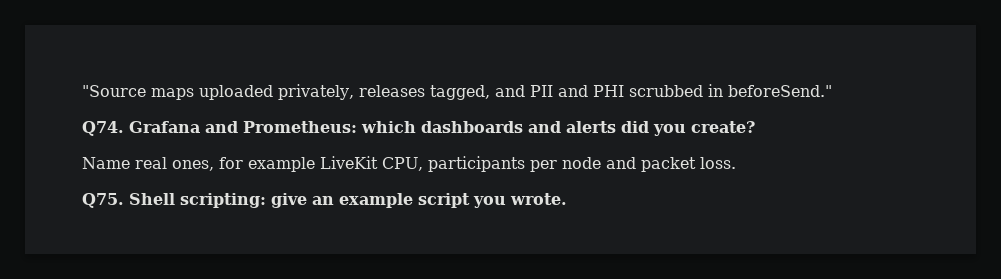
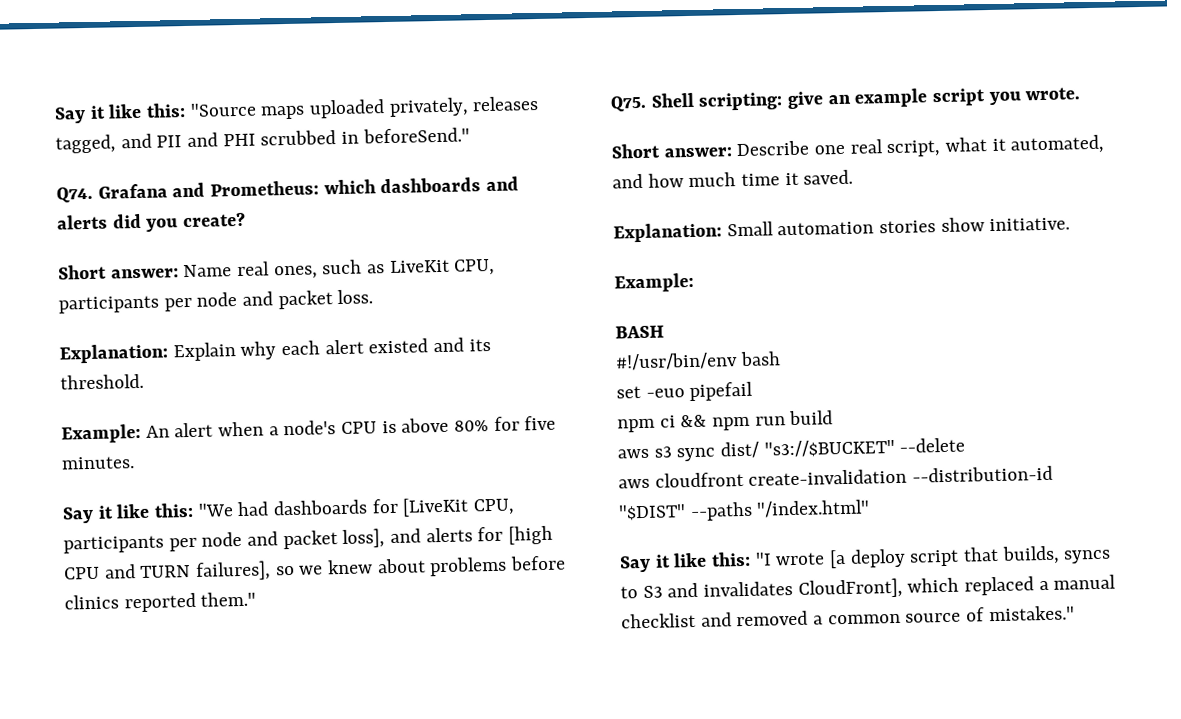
- "Source maps uploaded privately, releases tagged, and PII and PHI scrubbed in beforeSend."
+ Say it like this: "Source maps uploaded privately, releases tagged, and PII and PHI scrubbed in beforeSend."
- Name real ones, for example LiveKit CPU, participants per node and packet loss.
+ Short answer: Name real ones, such as LiveKit CPU, participants per node and packet loss.
+ Explanation: Explain why each alert existed and its threshold.
+ Example: An alert when a node's CPU is above 80% for five minutes.
+ Say it like this: "We had dashboards for [LiveKit CPU, participants per node and packet loss], and alerts for [high CPU and TURN failures], so we knew about problems before clinics reported them."
+ Short answer: Describe one real script, what it automated, and how much time it saved.
+ Explanation: Small automation stories show initiative.
+ Example:
+ BASH
+ #!/usr/bin/env bash
+ set -euo pipefail
+ npm ci && npm run build
+ aws s3 sync dist/ "s3://$BUCKET" --delete
+ aws cloudfront create-invalidation --distribution-id "$DIST" --paths "/index.html"
+ Say it like this: "I wrote [a deploy script that builds, syncs to S3 and invalidates CloudFront], which replaced a manual checklist and removed a common source of mistakes."

